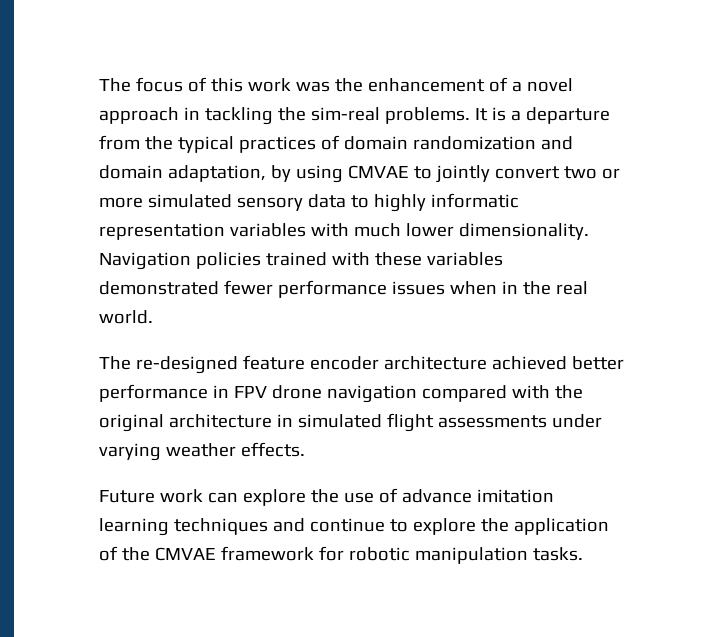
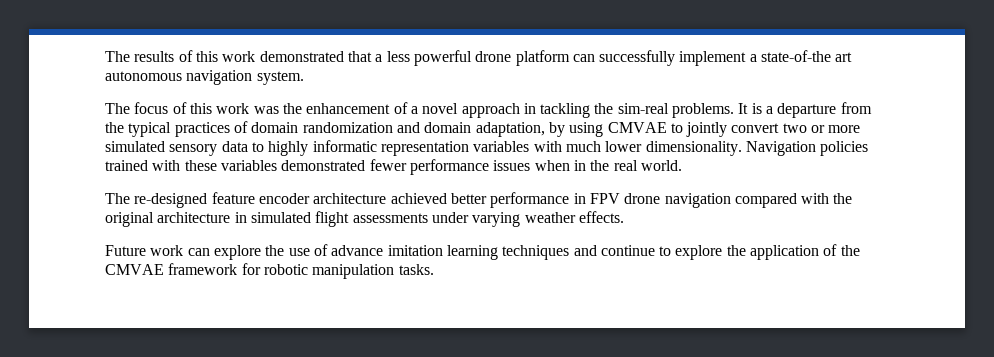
+ The results of this work demonstrated that a less powerful drone platform can successfully implement a state-of-the art autonomous navigation system.

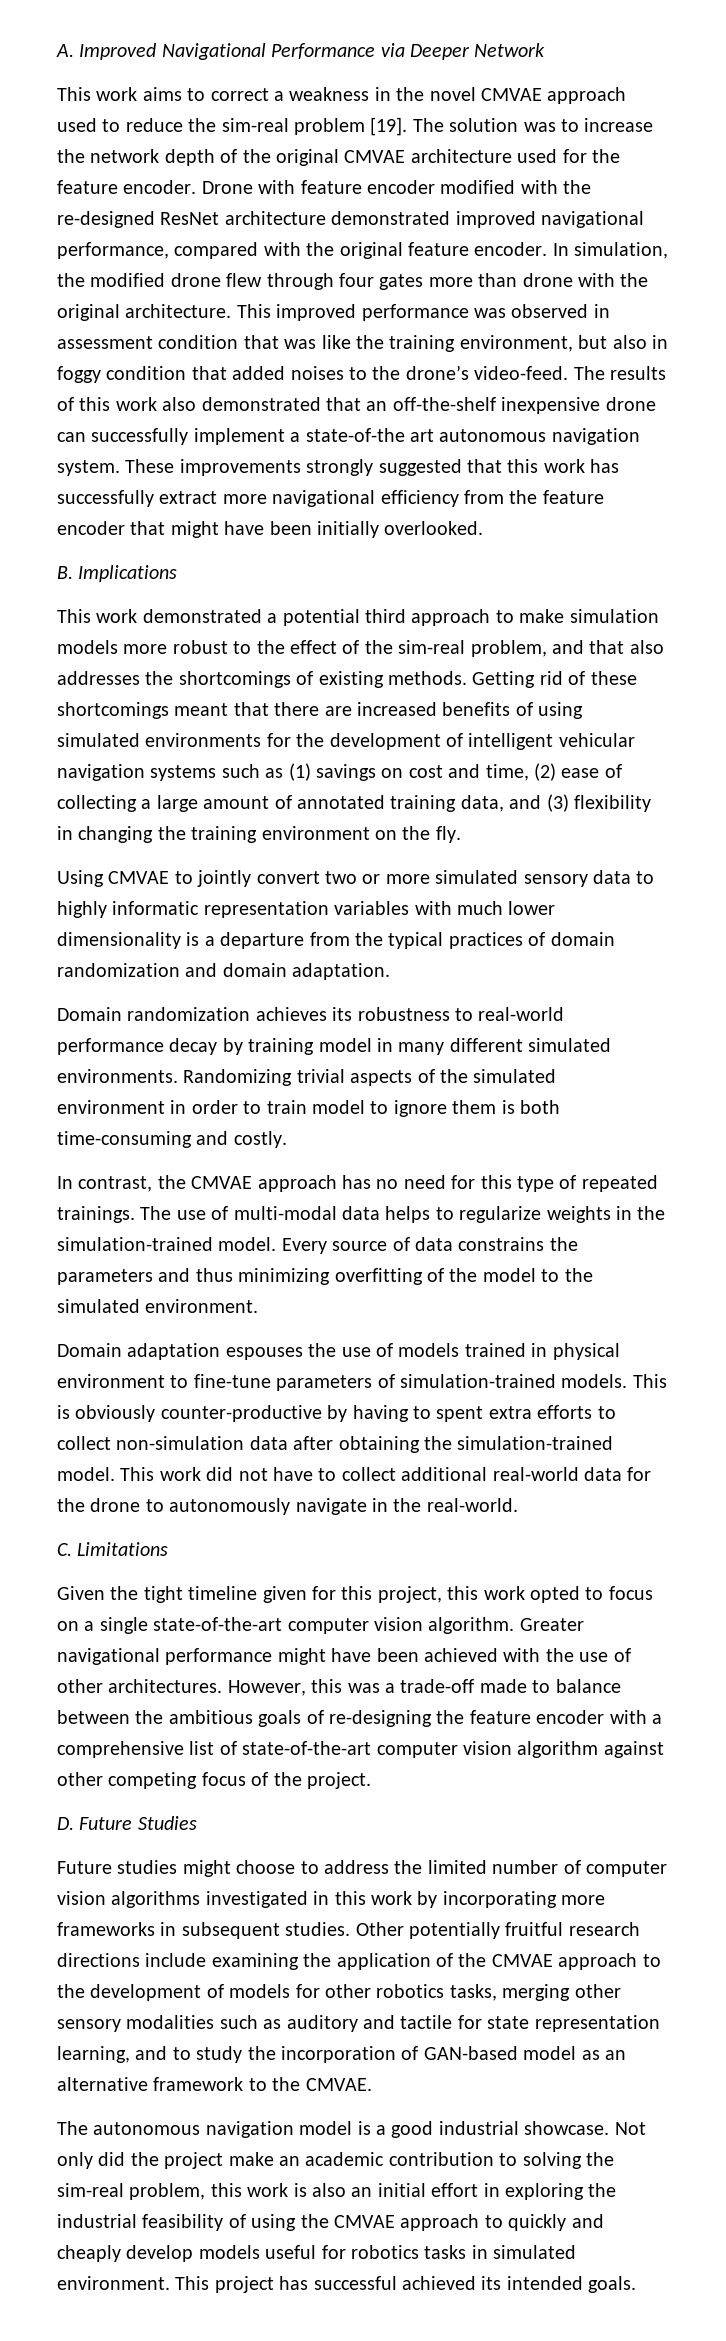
+ A. Improved Navigational Performance via Deeper Network
+ This work aims to correct a weakness in the novel CMVAE approach used to reduce the sim-real problem [19]. The solution was to increase the network depth of the original CMVAE architecture used for the feature encoder. Drone with feature encoder modified with the re-designed ResNet architecture demonstrated improved navigational performance, compared with the original feature encoder. In simulation, the modified drone flew through four gates more than drone with the original architecture. This improved performance was observed in assessment condition that was like the training environment, but also in foggy condition that added noises to the drone’s video-feed.
- The results of this work demonstrated that a less powerful drone platform can successfully implement a state-of-the art autonomous navigation system.
- The focus of this work was the enhancement of a novel approach in tackling the sim-real problems. It is a departure from the typical practices of domain randomization and domain adaptation, by using CMVAE to jointly convert two or more simulated sensory data to highly informatic representation variables with much lower dimensionality. Navigation policies trained with these variables demonstrated fewer performance issues when in the real world.
- The re-designed feature encoder architecture achieved better performance in FPV drone navigation compared with the original architecture in simulated flight assessments under varying weather effects.
- Future work can explore the use of advance imitation learning techniques and continue to explore the application of the CMVAE framework for robotic manipulation tasks.
+ The results of this work also demonstrated that an off-the-shelf inexpensive drone can successfully implement a state-of-the art autonomous navigation system. These improvements strongly suggested that this work has successfully extract more navigational efficiency from the feature encoder that might have been initially overlooked.
+ B. Implications
+ This work demonstrated a potential third approach to make simulation models more robust to the effect of the sim-real problem, and that also addresses the shortcomings of existing methods. Getting rid of these shortcomings meant that there are increased benefits of using simulated environments for the development of intelligent vehicular navigation systems such as (1) savings on cost and time, (2) ease of collecting a large amount of annotated training data, and (3) flexibility in changing the training environment on the fly.
+ Using CMVAE to jointly convert two or more simulated sensory data to highly informatic representation variables with much lower dimensionality is a departure from the typical practices of domain randomization and domain adaptation.
+ Domain randomization achieves its robustness to real-world performance decay by training model in many different simulated environments. Randomizing trivial aspects of the simulated environment in order to train model to ignore them is both time-consuming and costly.
+ In contrast, the CMVAE approach has no need for this type of repeated trainings. The use of multi-modal data helps to regularize weights in the simulation-trained model. Every source of data constrains the parameters and thus minimizing overfitting of the model to the simulated environment.
+ Domain adaptation espouses the use of models trained in physical environment to fine-tune parameters of simulation-trained models. This is obviously counter-productive by having to spent extra efforts to collect non-simulation data after obtaining the simulation-trained model. This work did not have to collect additional real-world data for the drone to autonomously navigate in the real-world.
+ C. Limitations
+ Given the tight timeline given for this project, this work opted to focus on a single state-of-the-art computer vision algorithm. Greater navigational performance might have been achieved with the use of other architectures. However, this was a trade-off made to balance between the ambitious goals of re-designing the feature encoder with a comprehensive list of state-of-the-art computer vision algorithm against other competing focus of the project.
+ D. Future Studies
+ Future studies might choose to address the limited number of computer vision algorithms investigated in this work by incorporating more frameworks in subsequent studies. Other potentially fruitful research directions include examining the application of the CMVAE approach to the development of models for other robotics tasks, merging other sensory modalities such as auditory and tactile for state representation learning, and to study the incorporation of GAN-based model as an alternative framework to the CMVAE.
+ The autonomous navigation model is a good industrial showcase. Not only did the project make an academic contribution to solving the sim-real problem, this work is also an initial effort in exploring the industrial feasibility of using the CMVAE approach to quickly and cheaply develop models useful for robotics tasks in simulated environment. This project has successful achieved its intended goals.

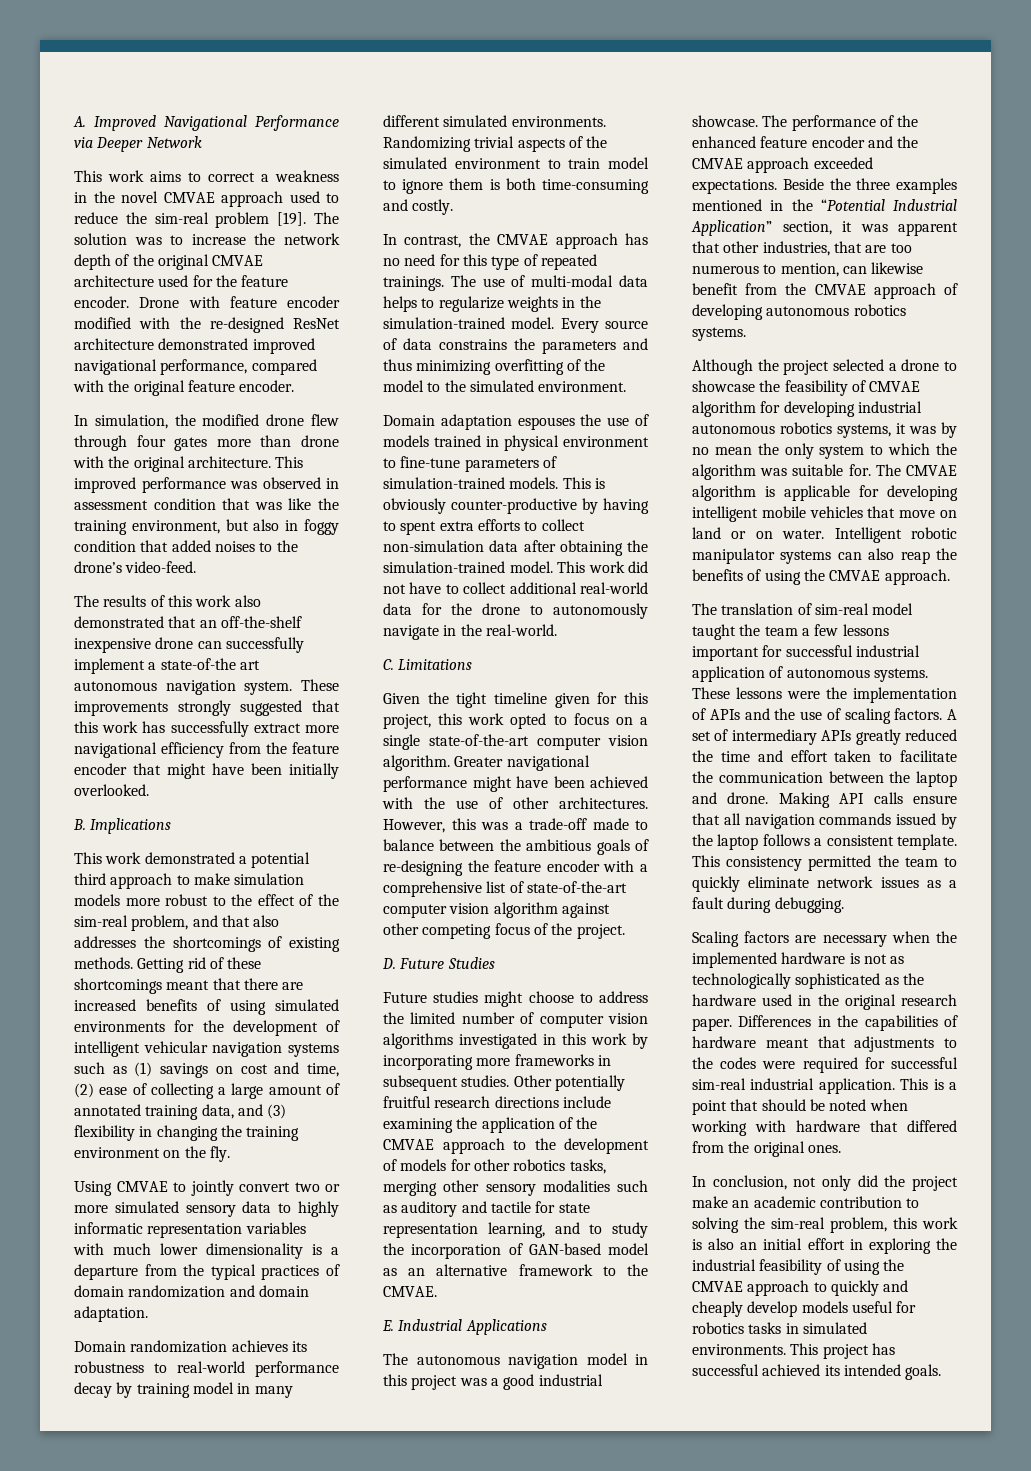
- Drone with feature encoder modified with the re-designed ResNet architecture demonstrated improved navigational performance, compared with the original feature encoder. In simulation, the modified drone flew through four gates more than drone with the original architecture.
+ Drone with feature encoder modified with the re-designed ResNet architecture demonstrated improved navigational performance, compared with the original feature encoder.
+ In simulation, the modified drone flew through four gates more than drone with the original architecture.
- This improved performance was observed in assessment condition that was like the training environment, but also in foggy condition that added noises to the drone’s video-feed. The results of this work also demonstrated that an off-the-shelf inexpensive drone can successfully implement a state-of-the art autonomous navigation system.
+ This improved performance was observed in assessment condition that was like the training environment, but also in foggy condition that added noises to the drone’s video-feed.
+ The results of this work also demonstrated that an off-the-shelf inexpensive drone can successfully implement a state-of-the art autonomous navigation system.
- Randomizing trivial aspects of the simulated environment in order to train model to ignore them is both time-consuming and costly.
+ Randomizing trivial aspects of the simulated environment to train model to ignore them is both time-consuming and costly.
+ E. Industrial Applications
- The autonomous navigation model is a good industrial showcase. Not only did the project make an academic contribution to solving the sim-real problem, this work is also an initial effort in exploring the industrial feasibility of using the CMVAE approach to quickly and cheaply develop models useful for robotics tasks in simulated environment.
+ The autonomous navigation model in this project was a good industrial showcase. The performance of the enhanced feature encoder and the CMVAE approach exceeded expectations. Beside the three examples mentioned in the “Potential Industrial Application” section, it was apparent that other industries, that are too numerous to mention, can likewise benefit from the CMVAE approach of developing autonomous robotics systems.
+ Although the project selected a drone to showcase the feasibility of CMVAE algorithm for developing industrial autonomous robotics systems, it was by no mean the only system to which the algorithm was suitable for. The CMVAE algorithm is applicable for developing intelligent mobile vehicles that move on land or on water. Intelligent robotic manipulator systems can also reap the benefits of using the CMVAE approach.
+ The translation of sim-real model taught the team a few lessons important for successful industrial application of autonomous systems. These lessons were the implementation of APIs and the use of scaling factors. A set of intermediary APIs greatly reduced the time and effort taken to facilitate the communication between the laptop and drone. Making API calls ensure that all navigation commands issued by the laptop follows a consistent template. This consistency permitted the team to quickly eliminate network issues as a fault during debugging.
+ Scaling factors are necessary when the implemented hardware is not as technologically sophisticated as the hardware used in the original research paper. Differences in the capabilities of hardware meant that adjustments to the codes were required for successful sim-real industrial application. This is a point that should be noted when working with hardware that differed from the original ones.
+ In conclusion, not only did the project make an academic contribution to solving the sim-real problem, this work is also an initial effort in exploring the industrial feasibility of using the CMVAE approach to quickly and cheaply develop models useful for robotics tasks in simulated environments.

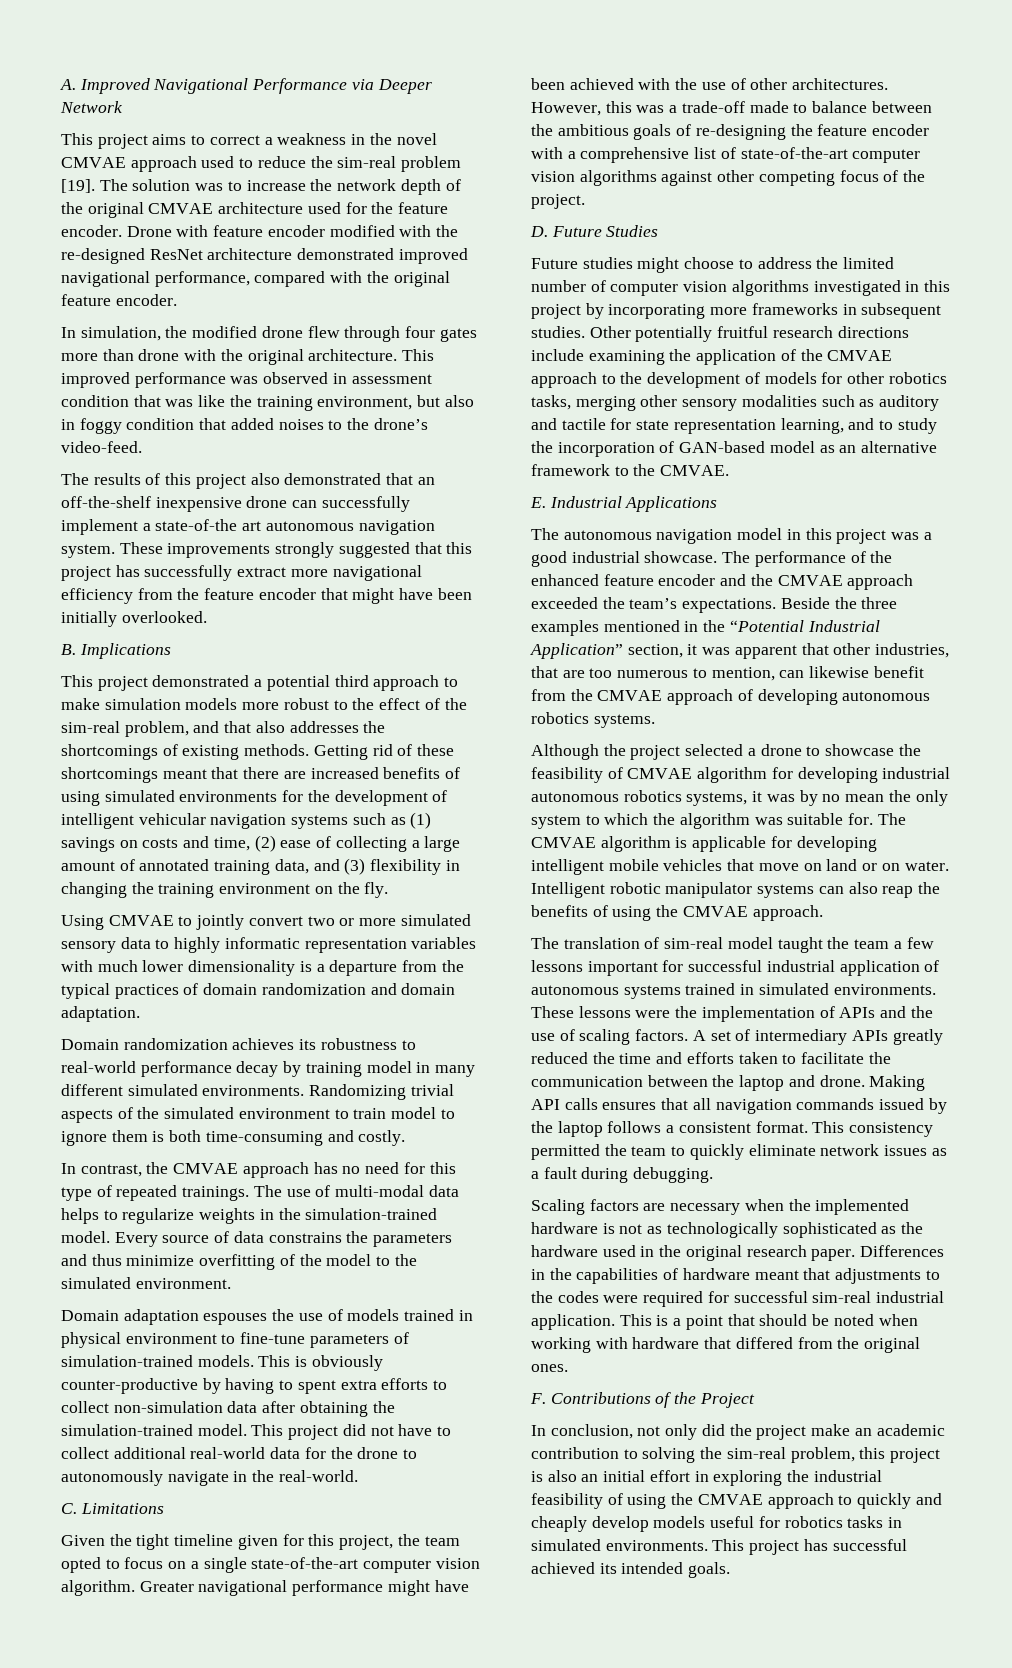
- This work aims to correct a weakness in the novel CMVAE approach used to reduce the sim-real problem [19].
+ This project aims to correct a weakness in the novel CMVAE approach used to reduce the sim-real problem [19].
- The results of this work also demonstrated that an off-the-shelf inexpensive drone can successfully implement a state-of-the art autonomous navigation system.
+ The results of this project also demonstrated that an off-the-shelf inexpensive drone can successfully implement a state-of-the art autonomous navigation system.
- These improvements strongly suggested that this work has successfully extract more navigational efficiency from the feature encoder that might have been initially overlooked.
+ These improvements strongly suggested that this project has successfully extract more navigational efficiency from the feature encoder that might have been initially overlooked.
- This work demonstrated a potential third approach to make simulation models more robust to the effect of the sim-real problem, and that also addresses the shortcomings of existing methods.
+ This project demonstrated a potential third approach to make simulation models more robust to the effect of the sim-real problem, and that also addresses the shortcomings of existing methods.
- Getting rid of these shortcomings meant that there are increased benefits of using simulated environments for the development of intelligent vehicular navigation systems such as (1) savings on cost and time, (2) ease of collecting a large amount of annotated training data, and (3) flexibility in changing the training environment on the fly.
+ Getting rid of these shortcomings meant that there are increased benefits of using simulated environments for the development of intelligent vehicular navigation systems such as (1) savings on costs and time, (2) ease of collecting a large amount of annotated training data, and (3) flexibility in changing the training environment on the fly.
- Every source of data constrains the parameters and thus minimizing overfitting of the model to the simulated environment.
+ Every source of data constrains the parameters and thus minimize overfitting of the model to the simulated environment.
- This work did not have to collect additional real-world data for the drone to autonomously navigate in the real-world.
+ This project did not have to collect additional real-world data for the drone to autonomously navigate in the real-world.
- Given the tight timeline given for this project, this work opted to focus on a single state-of-the-art computer vision algorithm.
+ Given the tight timeline given for this project, the team opted to focus on a single state-of-the-art computer vision algorithm.
- However, this was a trade-off made to balance between the ambitious goals of re-designing the feature encoder with a comprehensive list of state-of-the-art computer vision algorithm against other competing focus of the project.
+ However, this was a trade-off made to balance between the ambitious goals of re-designing the feature encoder with a comprehensive list of state-of-the-art computer vision algorithms against other competing focus of the project.
- Future studies might choose to address the limited number of computer vision algorithms investigated in this work by incorporating more frameworks in subsequent studies.
+ Future studies might choose to address the limited number of computer vision algorithms investigated in this project by incorporating more frameworks in subsequent studies.
- The performance of the enhanced feature encoder and the CMVAE approach exceeded expectations.
+ The performance of the enhanced feature encoder and the CMVAE approach exceeded the team’s expectations.
- The translation of sim-real model taught the team a few lessons important for successful industrial application of autonomous systems.
+ The translation of sim-real model taught the team a few lessons important for successful industrial application of autonomous systems trained in simulated environments.
- A set of intermediary APIs greatly reduced the time and effort taken to facilitate the communication between the laptop and drone.
+ A set of intermediary APIs greatly reduced the time and efforts taken to facilitate the communication between the laptop and drone.
- Making API calls ensure that all navigation commands issued by the laptop follows a consistent template.
+ Making API calls ensures that all navigation commands issued by the laptop follows a consistent format.
+ F. Contributions of the Project
- In conclusion, not only did the project make an academic contribution to solving the sim-real problem, this work is also an initial effort in exploring the industrial feasibility of using the CMVAE approach to quickly and cheaply develop models useful for robotics tasks in simulated environments.
+ In conclusion, not only did the project make an academic contribution to solving the sim-real problem, this project is also an initial effort in exploring the industrial feasibility of using the CMVAE approach to quickly and cheaply develop models useful for robotics tasks in simulated environments.

